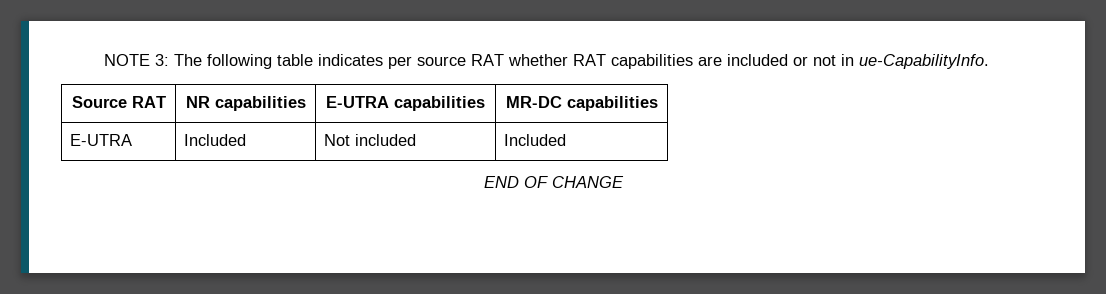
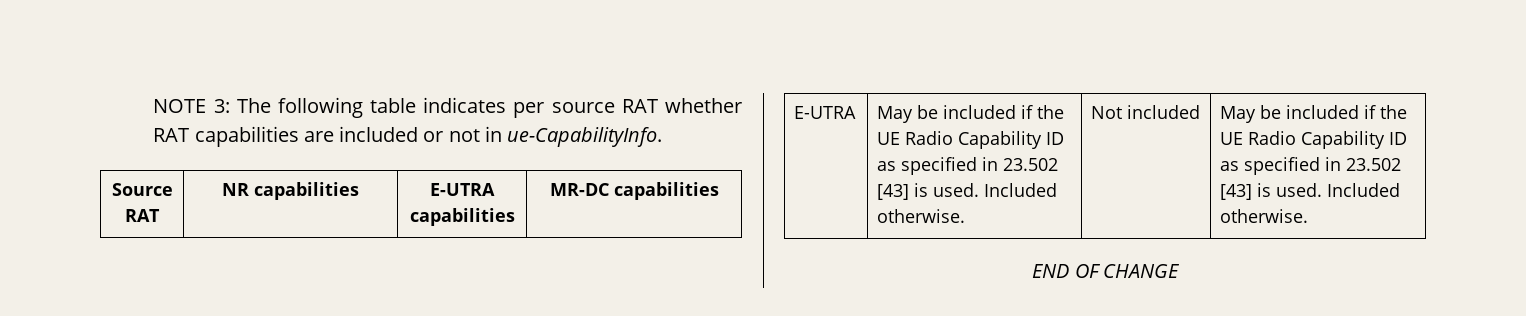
- E-UTRA | Included | Not included | Included
+ E-UTRA | May be included if the UE Radio Capability ID as specified in 23.502 [43] is used. Included otherwise. | Not included | May be included if the UE Radio Capability ID as specified in 23.502 [43] is used. Included otherwise.

